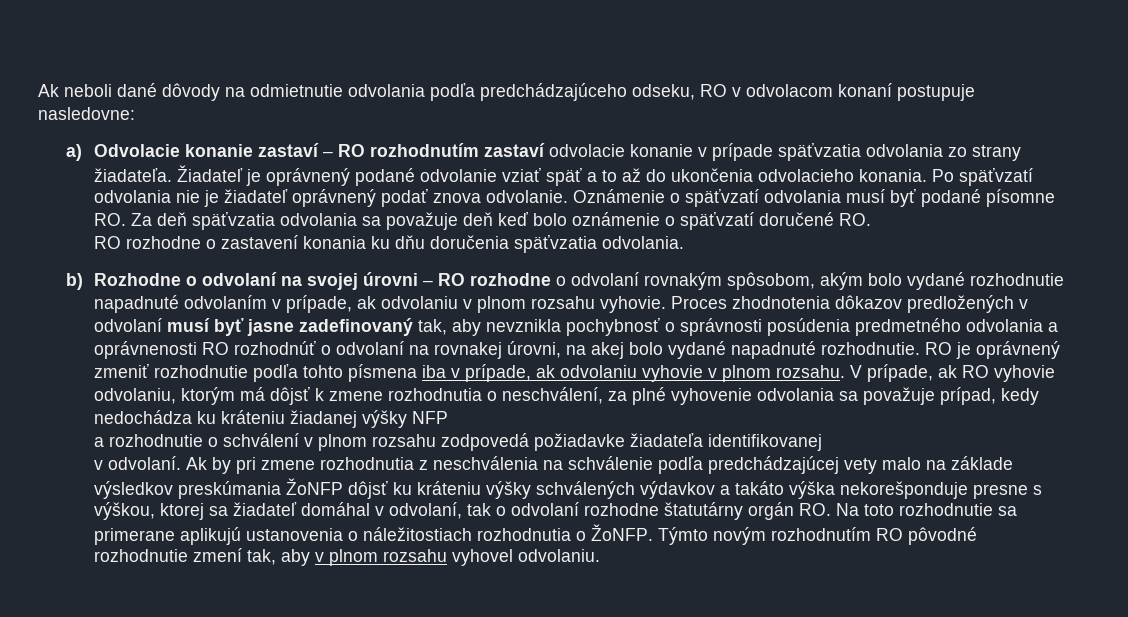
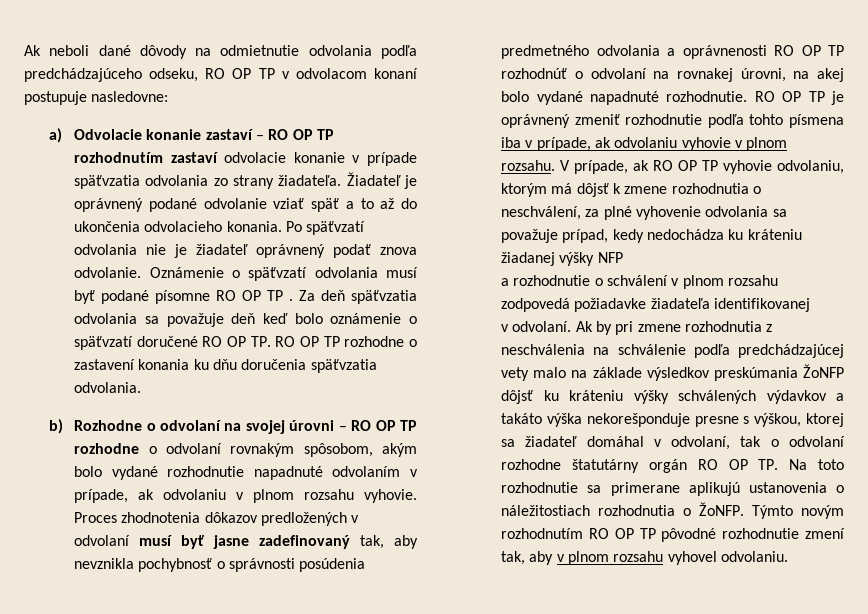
- Ak neboli dané dôvody na odmietnutie odvolania podľa predchádzajúceho odseku, RO v odvolacom konaní postupuje nasledovne:
+ Ak neboli dané dôvody na odmietnutie odvolania podľa predchádzajúceho odseku, RO OP TP v odvolacom konaní postupuje nasledovne:
- a) Odvolacie konanie zastaví – RO rozhodnutím zastaví odvolacie konanie v prípade späťvzatia odvolania zo strany žiadateľa.
+ a) Odvolacie konanie zastaví – RO OP TP rozhodnutím zastaví odvolacie konanie v prípade späťvzatia odvolania zo strany žiadateľa.
- Oznámenie o späťvzatí odvolania musí byť podané písomne RO. Za deň späťvzatia odvolania sa považuje deň keď bolo oznámenie o späťvzatí doručené RO.
- RO rozhodne o zastavení konania ku dňu doručenia späťvzatia odvolania.
+ Oznámenie o späťvzatí odvolania musí byť podané písomne RO OP TP . Za deň späťvzatia odvolania sa považuje deň keď bolo oznámenie o späťvzatí doručené RO OP TP. RO OP TP rozhodne o zastavení konania ku dňu doručenia späťvzatia odvolania.
- b) Rozhodne o odvolaní na svojej úrovni – RO rozhodne o odvolaní rovnakým spôsobom, akým bolo vydané rozhodnutie napadnuté odvolaním v prípade, ak odvolaniu v plnom rozsahu vyhovie.
+ b) Rozhodne o odvolaní na svojej úrovni – RO OP TP rozhodne o odvolaní rovnakým spôsobom, akým bolo vydané rozhodnutie napadnuté odvolaním v prípade, ak odvolaniu v plnom rozsahu vyhovie.
- Proces zhodnotenia dôkazov predložených v odvolaní musí byť jasne zadefinovaný tak, aby nevznikla pochybnosť o správnosti posúdenia predmetného odvolania a oprávnenosti RO rozhodnúť o odvolaní na rovnakej úrovni, na akej bolo vydané napadnuté rozhodnutie.
+ Proces zhodnotenia dôkazov predložených v odvolaní musí byť jasne zadefinovaný tak, aby nevznikla pochybnosť o správnosti posúdenia predmetného odvolania a oprávnenosti RO OP TP rozhodnúť o odvolaní na rovnakej úrovni, na akej bolo vydané napadnuté rozhodnutie.
- RO je oprávnený zmeniť rozhodnutie podľa tohto písmena iba v prípade, ak odvolaniu vyhovie v plnom rozsahu.
+ RO OP TP je oprávnený zmeniť rozhodnutie podľa tohto písmena iba v prípade, ak odvolaniu vyhovie v plnom rozsahu.
- V prípade, ak RO vyhovie odvolaniu, ktorým má dôjsť k zmene rozhodnutia o neschválení, za plné vyhovenie odvolania sa považuje prípad, kedy nedochádza ku kráteniu žiadanej výšky NFP
+ V prípade, ak RO OP TP vyhovie odvolaniu, ktorým má dôjsť k zmene rozhodnutia o neschválení, za plné vyhovenie odvolania sa považuje prípad, kedy nedochádza ku kráteniu žiadanej výšky NFP
- Ak by pri zmene rozhodnutia z neschválenia na schválenie podľa predchádzajúcej vety malo na základe výsledkov preskúmania ŽoNFP dôjsť ku kráteniu výšky schválených výdavkov a takáto výška nekorešponduje presne s výškou, ktorej sa žiadateľ domáhal v odvolaní, tak o odvolaní rozhodne štatutárny orgán RO. Na toto rozhodnutie sa primerane aplikujú ustanovenia o náležitostiach rozhodnutia o ŽoNFP.
+ Ak by pri zmene rozhodnutia z neschválenia na schválenie podľa predchádzajúcej vety malo na základe výsledkov preskúmania ŽoNFP dôjsť ku kráteniu výšky schválených výdavkov a takáto výška nekorešponduje presne s výškou, ktorej sa žiadateľ domáhal v odvolaní, tak o odvolaní rozhodne štatutárny orgán RO OP TP. Na toto rozhodnutie sa primerane aplikujú ustanovenia o náležitostiach rozhodnutia o ŽoNFP.
- Týmto novým rozhodnutím RO pôvodné rozhodnutie zmení tak, aby v plnom rozsahu vyhovel odvolaniu.
+ Týmto novým rozhodnutím RO OP TP pôvodné rozhodnutie zmení tak, aby v plnom rozsahu vyhovel odvolaniu.

